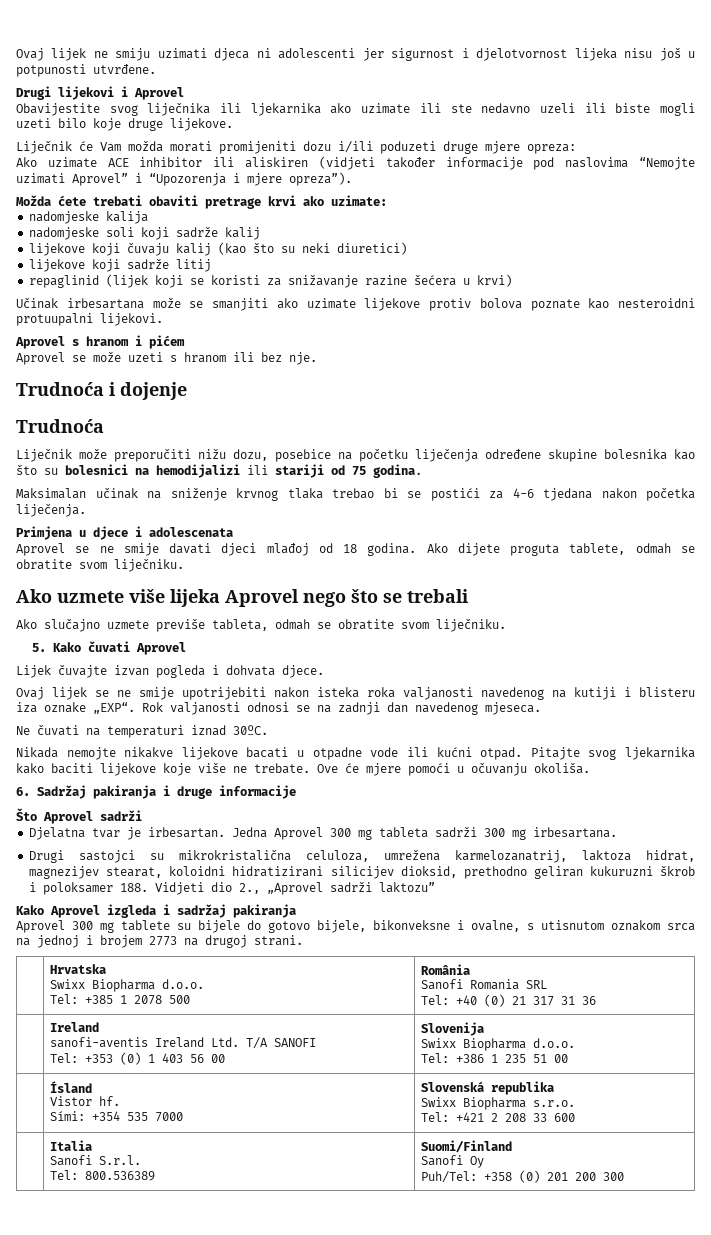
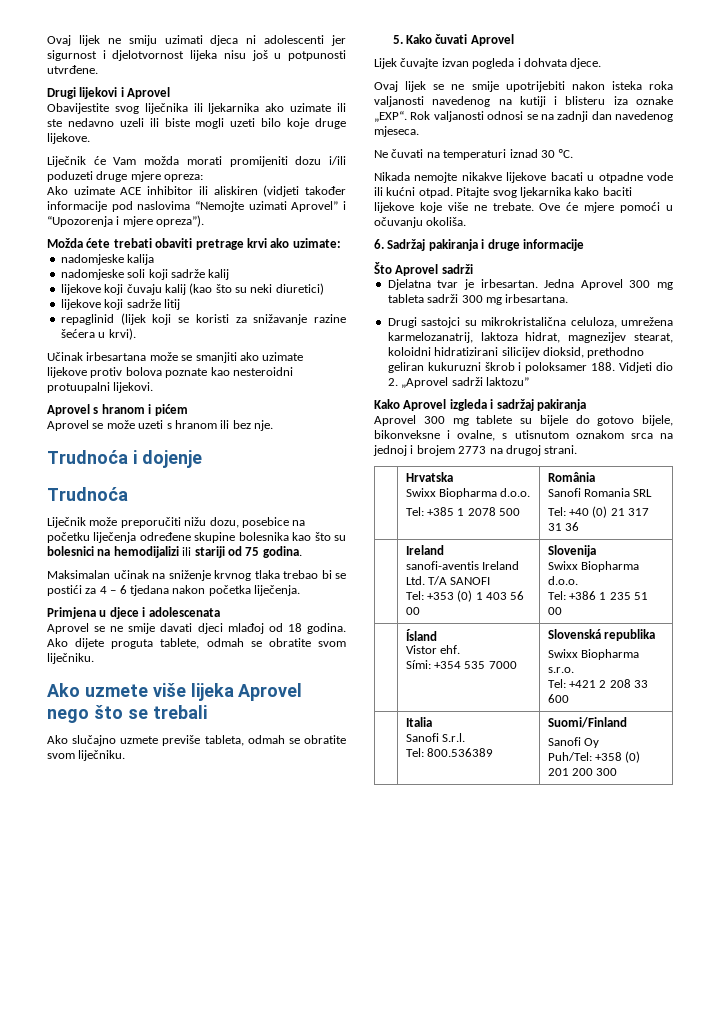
- repaglinid (lijek koji se koristi za snižavanje razine šećera u krvi)
+ repaglinid (lijek koji se koristi za snižavanje razine šećera u krvi).
- Maksimalan učinak na sniženje krvnog tlaka trebao bi se postići za 4-6 tjedana nakon početka liječenja.
+ Maksimalan učinak na sniženje krvnog tlaka trebao bi se postići za 4 – 6 tjedana nakon početka liječenja.
- Ne čuvati na temperaturi iznad 30ºC.
+ Ne čuvati na temperaturi iznad 30 ºC.
- Drugi sastojci su mikrokristalična celuloza, umrežena karmelozanatrij, laktoza hidrat, magnezijev stearat, koloidni hidratizirani silicijev dioksid, prethodno geliran kukuruzni škrob i poloksamer 188. Vidjeti dio 2., „Aprovel sadrži laktozu”
+ Drugi sastojci su mikrokristalična celuloza, umrežena karmelozanatrij, laktoza hidrat, magnezijev stearat, koloidni hidratizirani silicijev dioksid, prethodno geliran kukuruzni škrob i poloksamer 188. Vidjeti dio 2. „Aprovel sadrži laktozu”
  | Ísland
- Vistor hf.
+ Vistor ehf.

